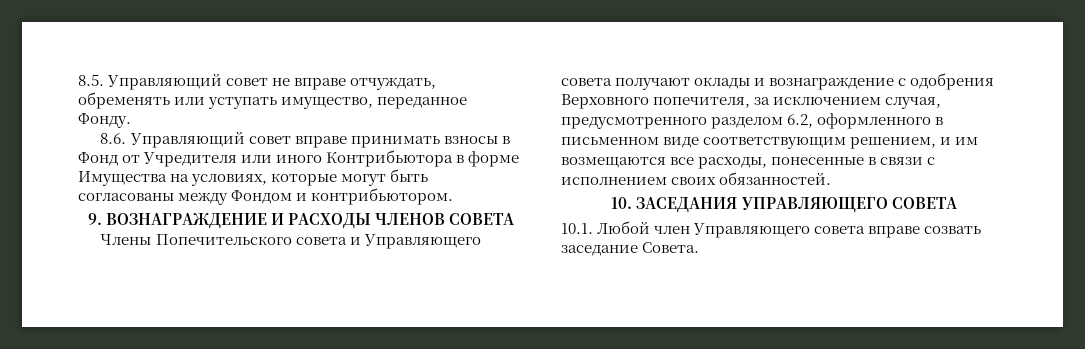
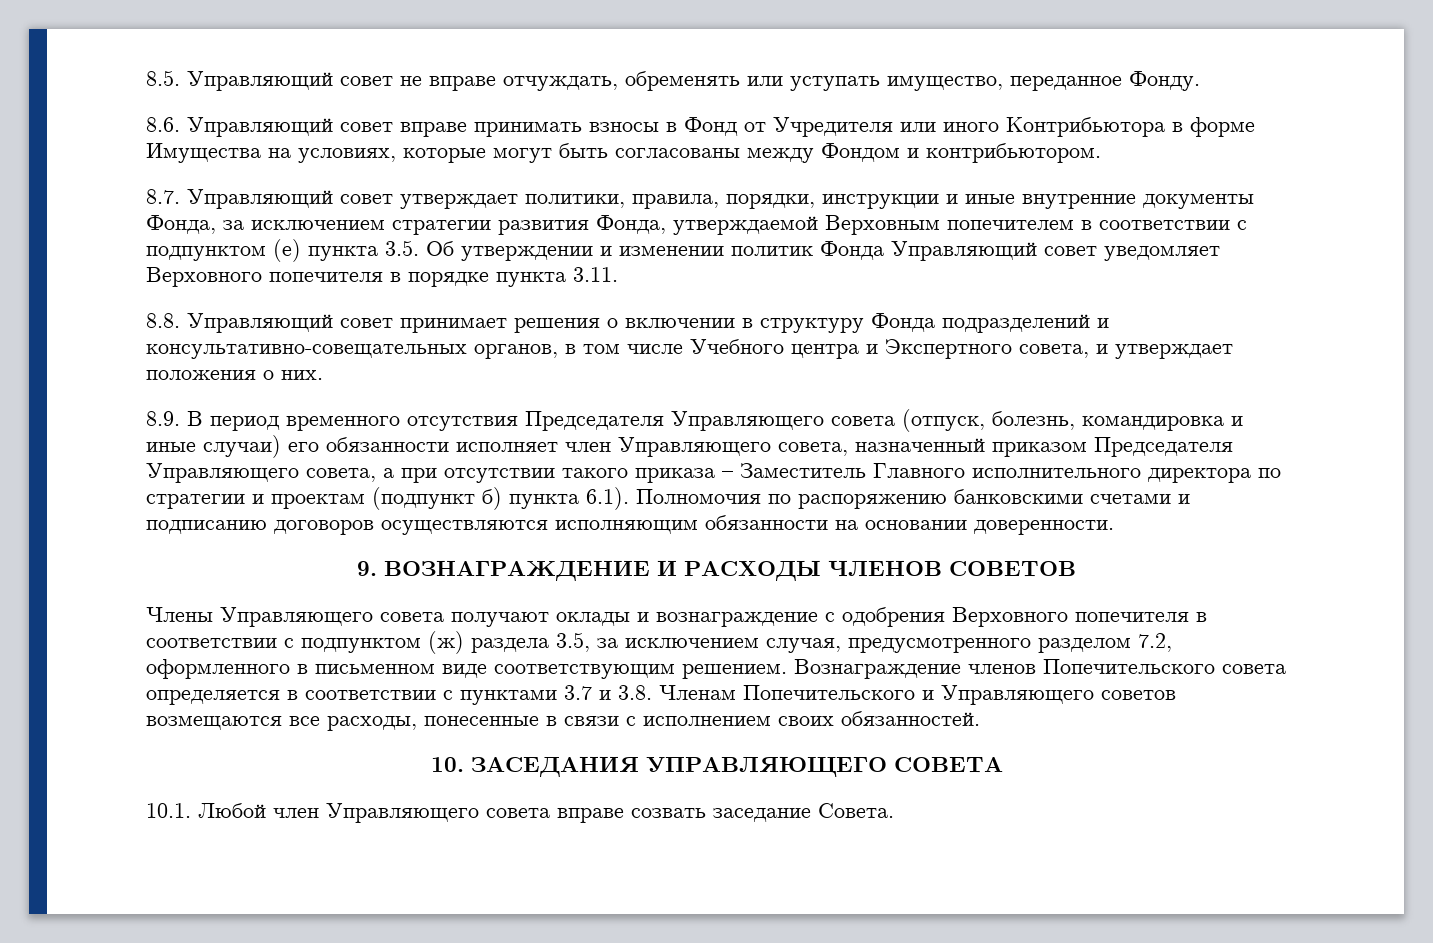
+ 8.7. Управляющий совет утверждает политики, правила, порядки, инструкции и иные внутренние документы Фонда, за исключением стратегии развития Фонда, утверждаемой Верховным попечителем в соответствии с подпунктом (е) пункта 3.5. Об утверждении и изменении политик Фонда Управляющий совет уведомляет Верховного попечителя в порядке пункта 3.11.
+ 8.8. Управляющий совет принимает решения о включении в структуру Фонда подразделений и консультативно-совещательных органов, в том числе Учебного центра и Экспертного совета, и утверждает положения о них.
+ 8.9. В период временного отсутствия Председателя Управляющего совета (отпуск, болезнь, командировка и иные случаи) его обязанности исполняет член Управляющего совета, назначенный приказом Председателя Управляющего совета, а при отсутствии такого приказа – Заместитель Главного исполнительного директора по стратегии и проектам (подпункт б) пункта 6.1). Полномочия по распоряжению банковскими счетами и подписанию договоров осуществляются исполняющим обязанности на основании доверенности.
- 9. ВОЗНАГРАЖДЕНИЕ И РАСХОДЫ ЧЛЕНОВ СОВЕТА
+ 9. ВОЗНАГРАЖДЕНИЕ И РАСХОДЫ ЧЛЕНОВ СОВЕТОВ
- Члены Попечительского совета и Управляющего совета получают оклады и вознаграждение с одобрения Верховного попечителя, за исключением случая, предусмотренного разделом 6.2, оформленного в письменном виде соответствующим решением, и им возмещаются все расходы, понесенные в связи с исполнением своих обязанностей.
+ Члены Управляющего совета получают оклады и вознаграждение с одобрения Верховного попечителя в соответствии с подпунктом (ж) раздела 3.5, за исключением случая, предусмотренного разделом 7.2, оформленного в письменном виде соответствующим решением. Вознаграждение членов Попечительского совета определяется в соответствии с пунктами 3.7 и 3.8. Членам Попечительского и Управляющего советов возмещаются все расходы, понесенные в связи с исполнением своих обязанностей.

